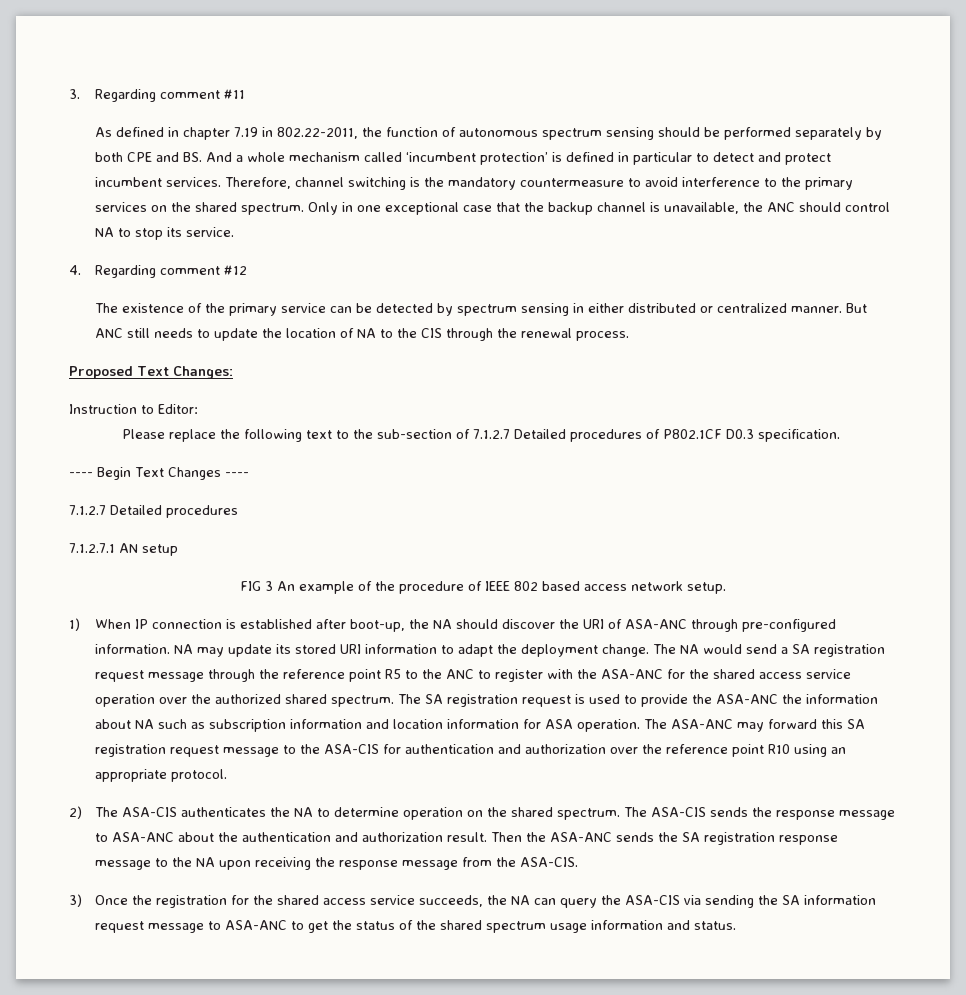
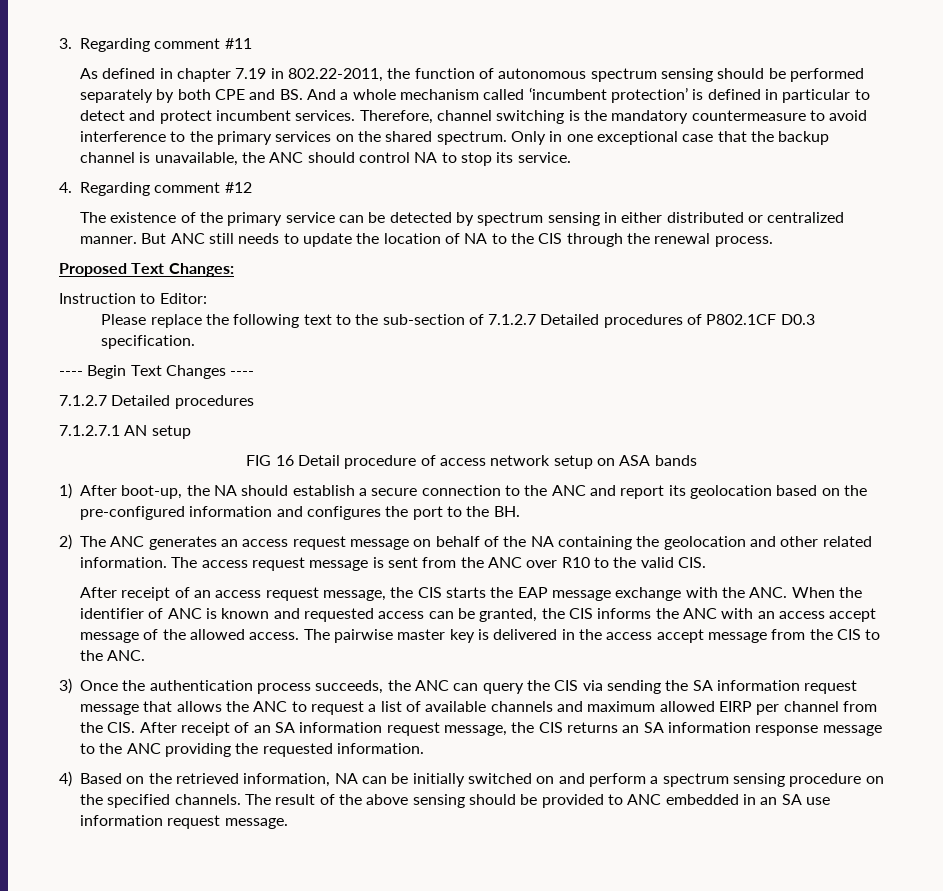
- FIG 3 An example of the procedure of IEEE 802 based access network setup.
- 1) When IP connection is established after boot-up, the NA should discover the URI of ASA-ANC through pre-configured information. NA may update its stored URI information to adapt the deployment change. The NA would send a SA registration request message through the reference point R5 to the ANC to register with the ASA-ANC for the shared access service operation over the authorized shared spectrum. The SA registration request is used to provide the ASA-ANC the information about NA such as subscription information and location information for ASA operation. The ASA-ANC may forward this SA registration request message to the ASA-CIS for authentication and authorization over the reference point R10 using an appropriate protocol.
- 2) The ASA-CIS authenticates the NA to determine operation on the shared spectrum. The ASA-CIS sends the response message to ASA-ANC about the authentication and authorization result. Then the ASA-ANC sends the SA registration response message to the NA upon receiving the response message from the ASA-CIS.
- 3) Once the registration for the shared access service succeeds, the NA can query the ASA-CIS via sending the SA information request message to ASA-ANC to get the status of the shared spectrum usage information and status.
+ FIG 16 Detail procedure of access network setup on ASA bands
+ 1) After boot-up, the NA should establish a secure connection to the ANC and report its geolocation based on the pre-configured information and configures the port to the BH.
+ 2) The ANC generates an access request message on behalf of the NA containing the geolocation and other related information. The access request message is sent from the ANC over R10 to the valid CIS.
+ After receipt of an access request message, the CIS starts the EAP message exchange with the ANC. When the identifier of ANC is known and requested access can be granted, the CIS informs the ANC with an access accept message of the allowed access. The pairwise master key is delivered in the access accept message from the CIS to the ANC.
+ 3) Once the authentication process succeeds, the ANC can query the CIS via sending the SA information request message that allows the ANC to request a list of available channels and maximum allowed EIRP per channel from the CIS. After receipt of an SA information request message, the CIS returns an SA information response message to the ANC providing the requested information.
+ 4) Based on the retrieved information, NA can be initially switched on and perform a spectrum sensing procedure on the specified channels. The result of the above sensing should be provided to ANC embedded in an SA use information request message.

